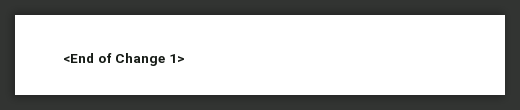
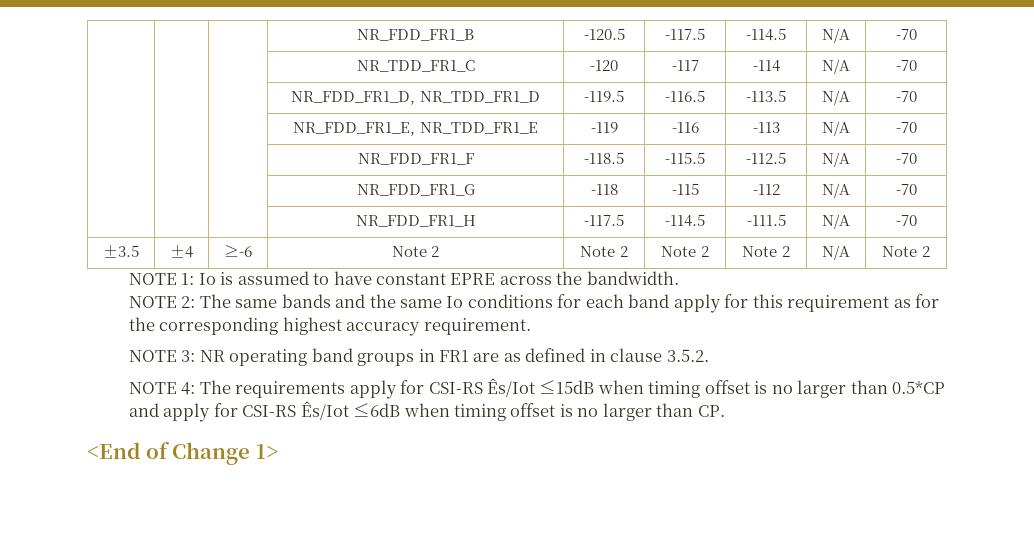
+ | | | NR_FDD_FR1_B | -120.5 | -117.5 | -114.5 | N/A | -70
+ | | | NR_TDD_FR1_C | -120 | -117 | -114 | N/A | -70
+ | | | NR_FDD_FR1_D, NR_TDD_FR1_D | -119.5 | -116.5 | -113.5 | N/A | -70
+ | | | NR_FDD_FR1_E, NR_TDD_FR1_E | -119 | -116 | -113 | N/A | -70
+ | | | NR_FDD_FR1_F | -118.5 | -115.5 | -112.5 | N/A | -70
+ | | | NR_FDD_FR1_G | -118 | -115 | -112 | N/A | -70
+ | | | NR_FDD_FR1_H | -117.5 | -114.5 | -111.5 | N/A | -70
+ ±3.5 | ±4 | ≥-6 | Note 2 | Note 2 | Note 2 | Note 2 | N/A | Note 2
+ NOTE 1: Io is assumed to have constant EPRE across the bandwidth.
+ NOTE 2: The same bands and the same Io conditions for each band apply for this requirement as for the corresponding highest accuracy requirement.
+ NOTE 3: NR operating band groups in FR1 are as defined in clause 3.5.2.
+ NOTE 4: The requirements apply for CSI-RS Ês/Iot ≤15dB when timing offset is no larger than 0.5*CP and apply for CSI-RS Ês/Iot ≤6dB when timing offset is no larger than CP.

